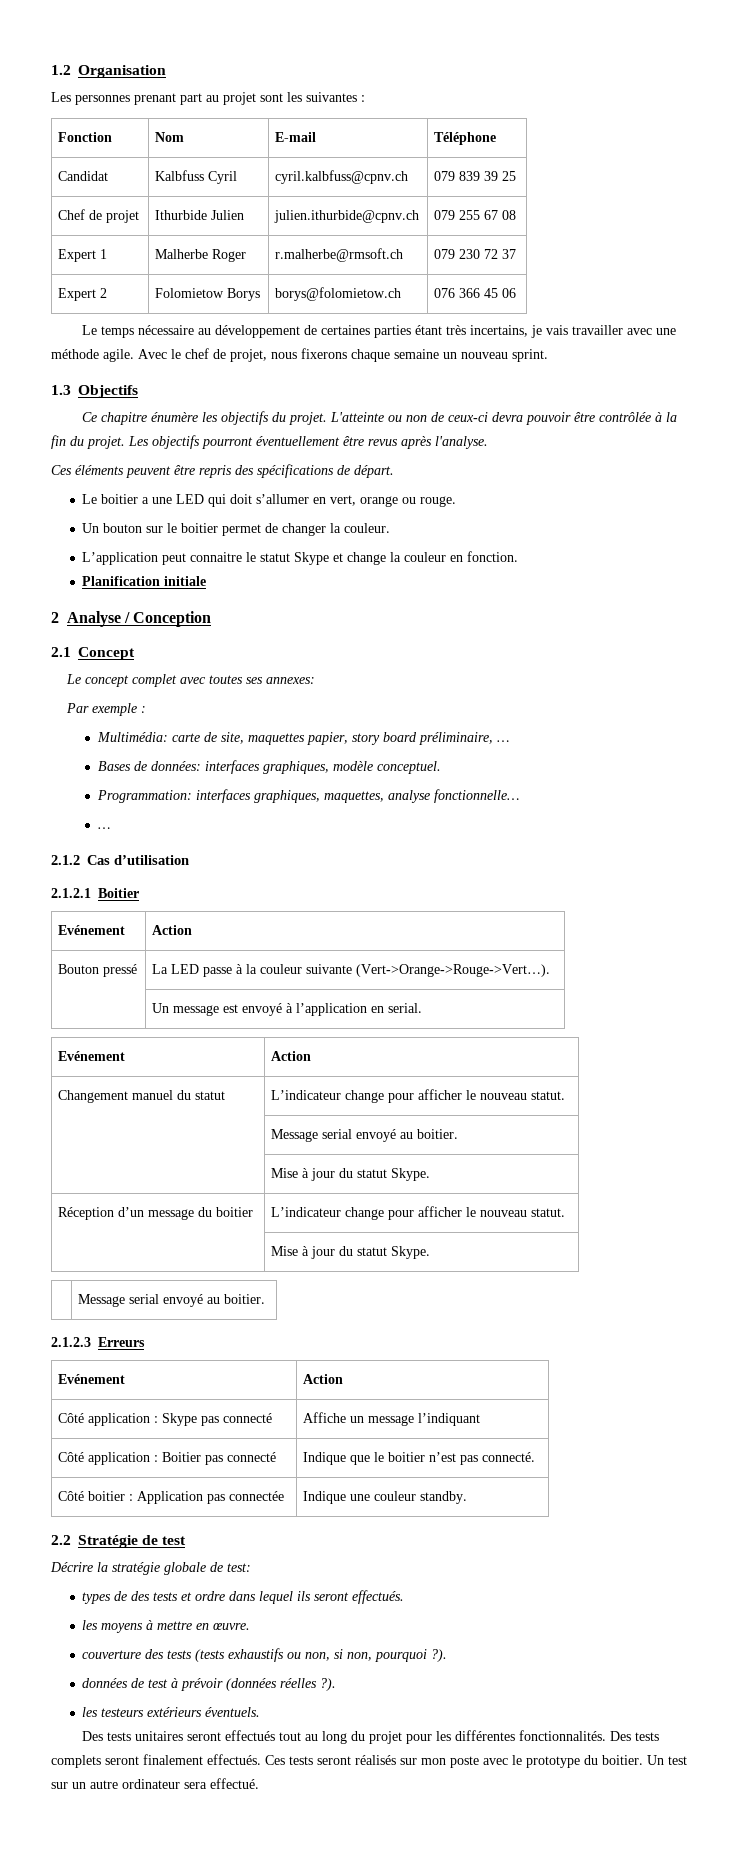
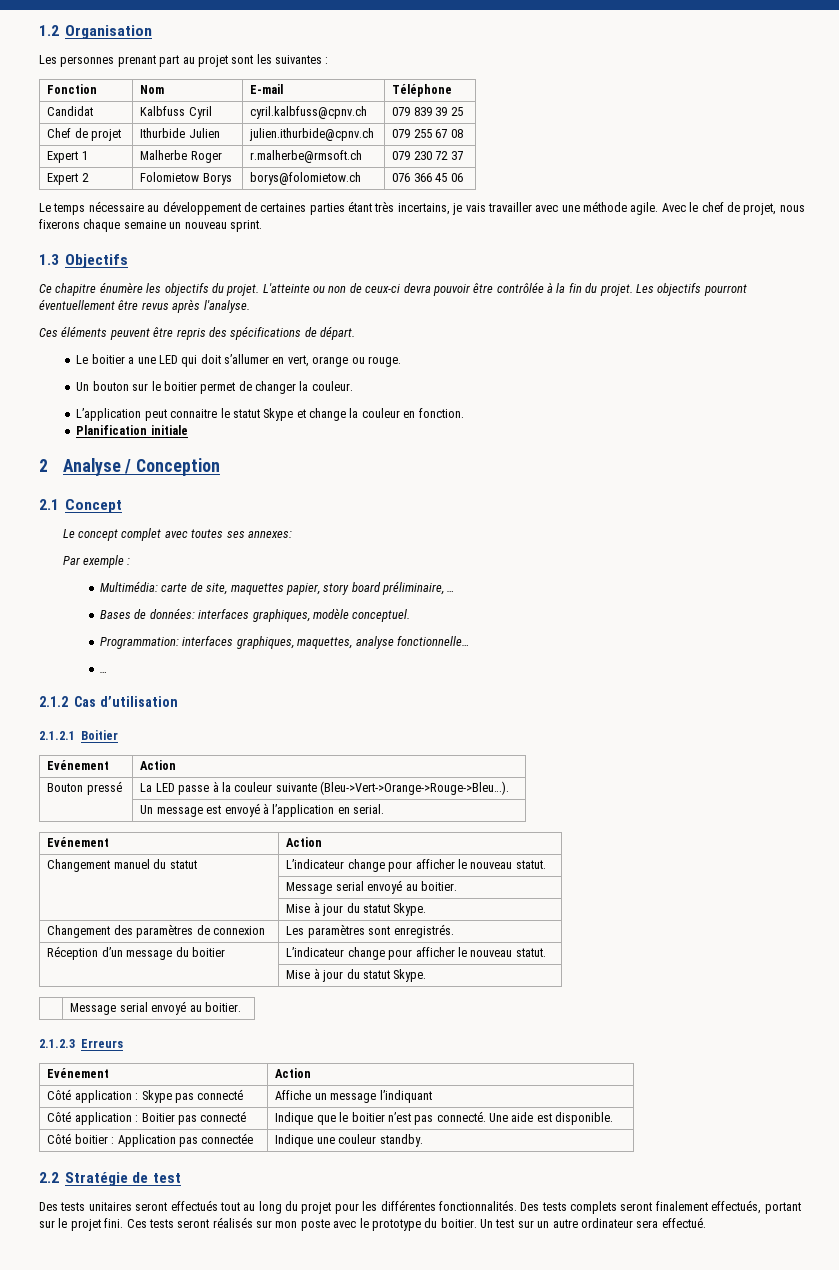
- Bouton pressé | La LED passe à la couleur suivante (Vert->Orange->Rouge->Vert…).
+ Bouton pressé | La LED passe à la couleur suivante (Bleu->Vert->Orange->Rouge->Bleu…).
+ Changement des paramètres de connexion | Les paramètres sont enregistrés.
- Côté application : Boitier pas connecté | Indique que le boitier n’est pas connecté.
+ Côté application : Boitier pas connecté | Indique que le boitier n’est pas connecté. Une aide est disponible.
- Décrire la stratégie globale de test:
- types de des tests et ordre dans lequel ils seront effectués.
- les moyens à mettre en œuvre.
- couverture des tests (tests exhaustifs ou non, si non, pourquoi ?).
- données de test à prévoir (données réelles ?).
- les testeurs extérieurs éventuels.
- Des tests complets seront finalement effectués.
+ Des tests complets seront finalement effectués, portant sur le projet fini.

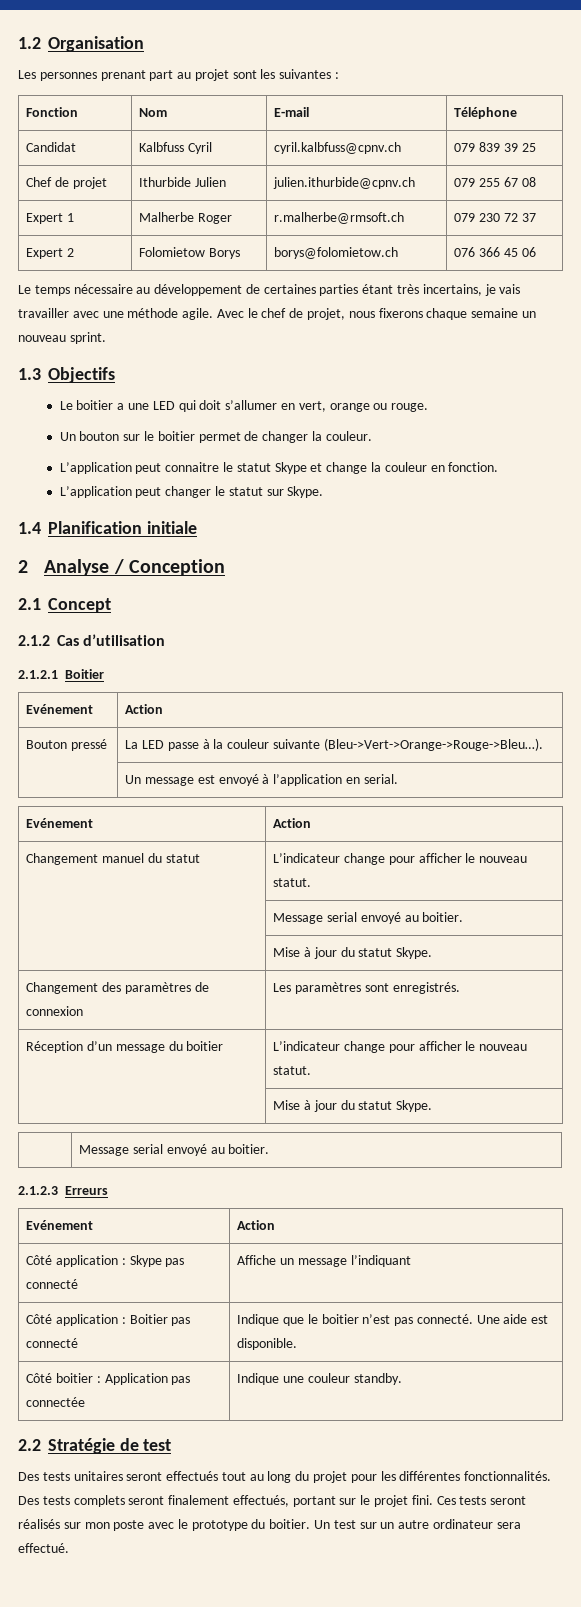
- Ce chapitre énumère les objectifs du projet. L'atteinte ou non de ceux-ci devra pouvoir être contrôlée à la fin du projet. Les objectifs pourront éventuellement être revus après l'analyse.
- Ces éléments peuvent être repris des spécifications de départ.
- Planification initiale
+ L’application peut changer le statut sur Skype.
+ 1.4 Planification initiale
- Le concept complet avec toutes ses annexes:
- Par exemple :
- Multimédia: carte de site, maquettes papier, story board préliminaire, …
- Bases de données: interfaces graphiques, modèle conceptuel.
- Programmation: interfaces graphiques, maquettes, analyse fonctionnelle…
- …

